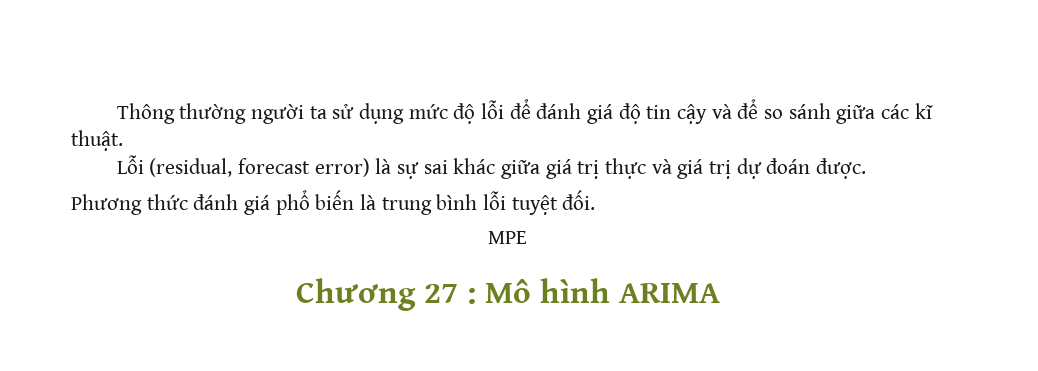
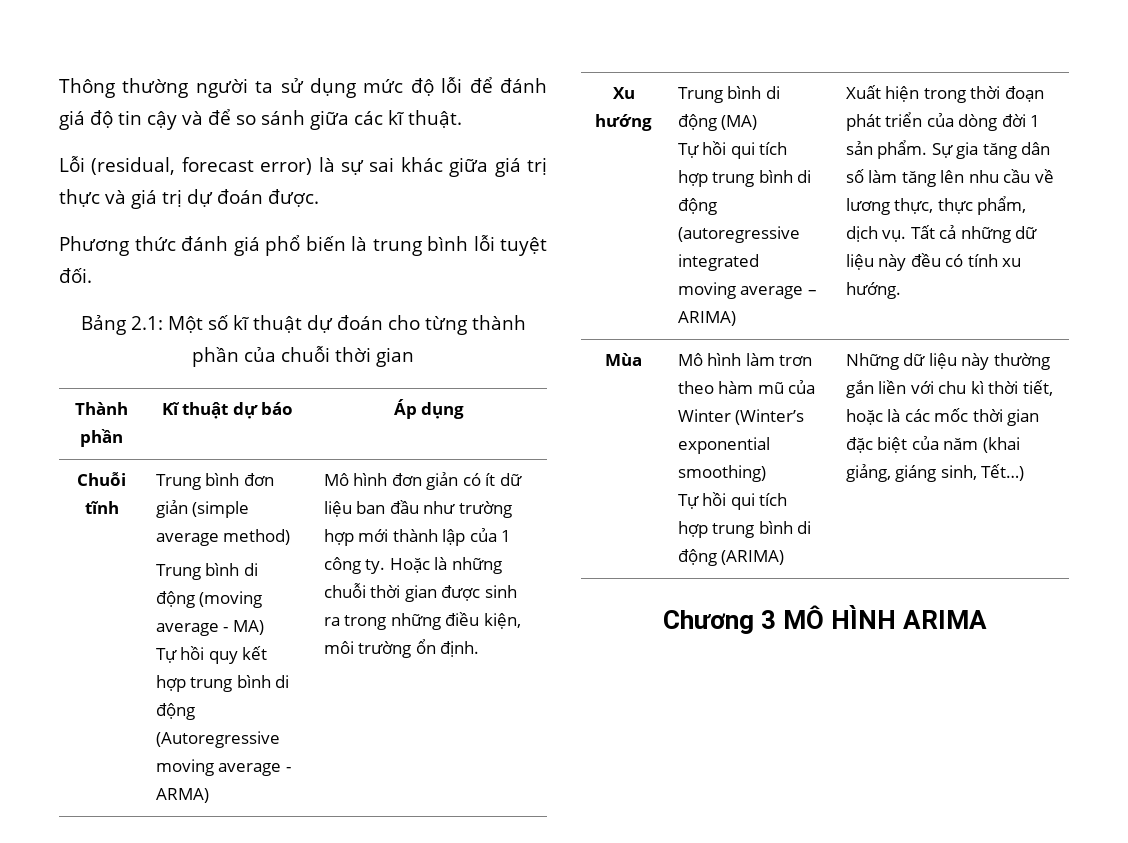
- MPE
- Chương 27 : Mô hình ARIMA
+ Bảng 2.1: Một số kĩ thuật dự đoán cho từng thành phần của chuỗi thời gian
+ Thành phần | Kĩ thuật dự báo | Áp dụng
+ Chuỗi tĩnh | Trung bình đơn giản (simple average method)
+ Trung bình di động (moving average - MA)
+ Tự hồi quy kết hợp trung bình di động (Autoregressive moving average - ARMA) | Mô hình đơn giản có ít dữ liệu ban đầu như trường hợp mới thành lập của 1 công ty. Hoặc là những chuỗi thời gian được sinh ra trong những điều kiện, môi trường ổn định.
+ Xu hướng | Trung bình di động (MA)
+ Tự hồi qui tích hợp trung bình di động (autoregressive integrated moving average – ARIMA) | Xuất hiện trong thời đoạn phát triển của dòng đời 1 sản phẩm. Sự gia tăng dân số làm tăng lên nhu cầu về lương thực, thực phẩm, dịch vụ. Tất cả những dữ liệu này đều có tính xu hướng.
+ Mùa | Mô hình làm trơn theo hàm mũ của Winter (Winter’s exponential smoothing)
+ Tự hồi qui tích hợp trung bình di động (ARIMA) | Những dữ liệu này thường gắn liền với chu kì thời tiết, hoặc là các mốc thời gian đặc biệt của năm (khai giảng, giáng sinh, Tết…)
+ Chương 3 MÔ HÌNH ARIMA

